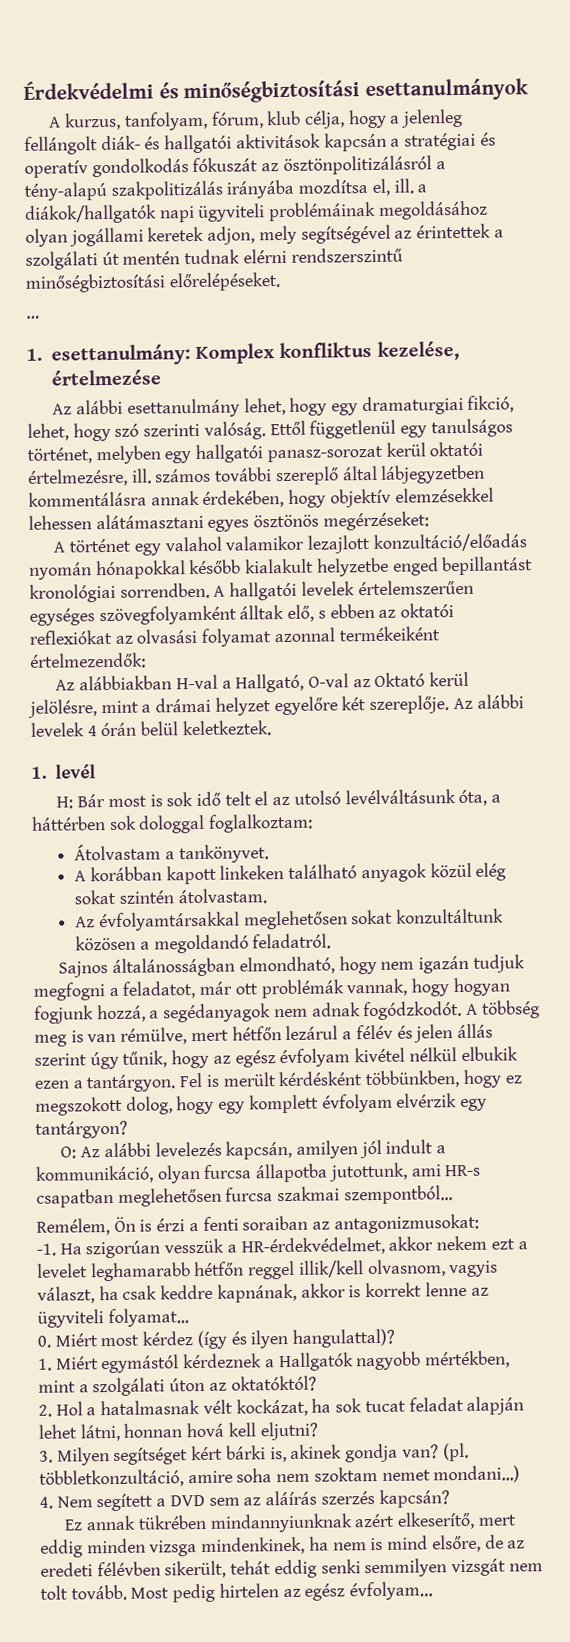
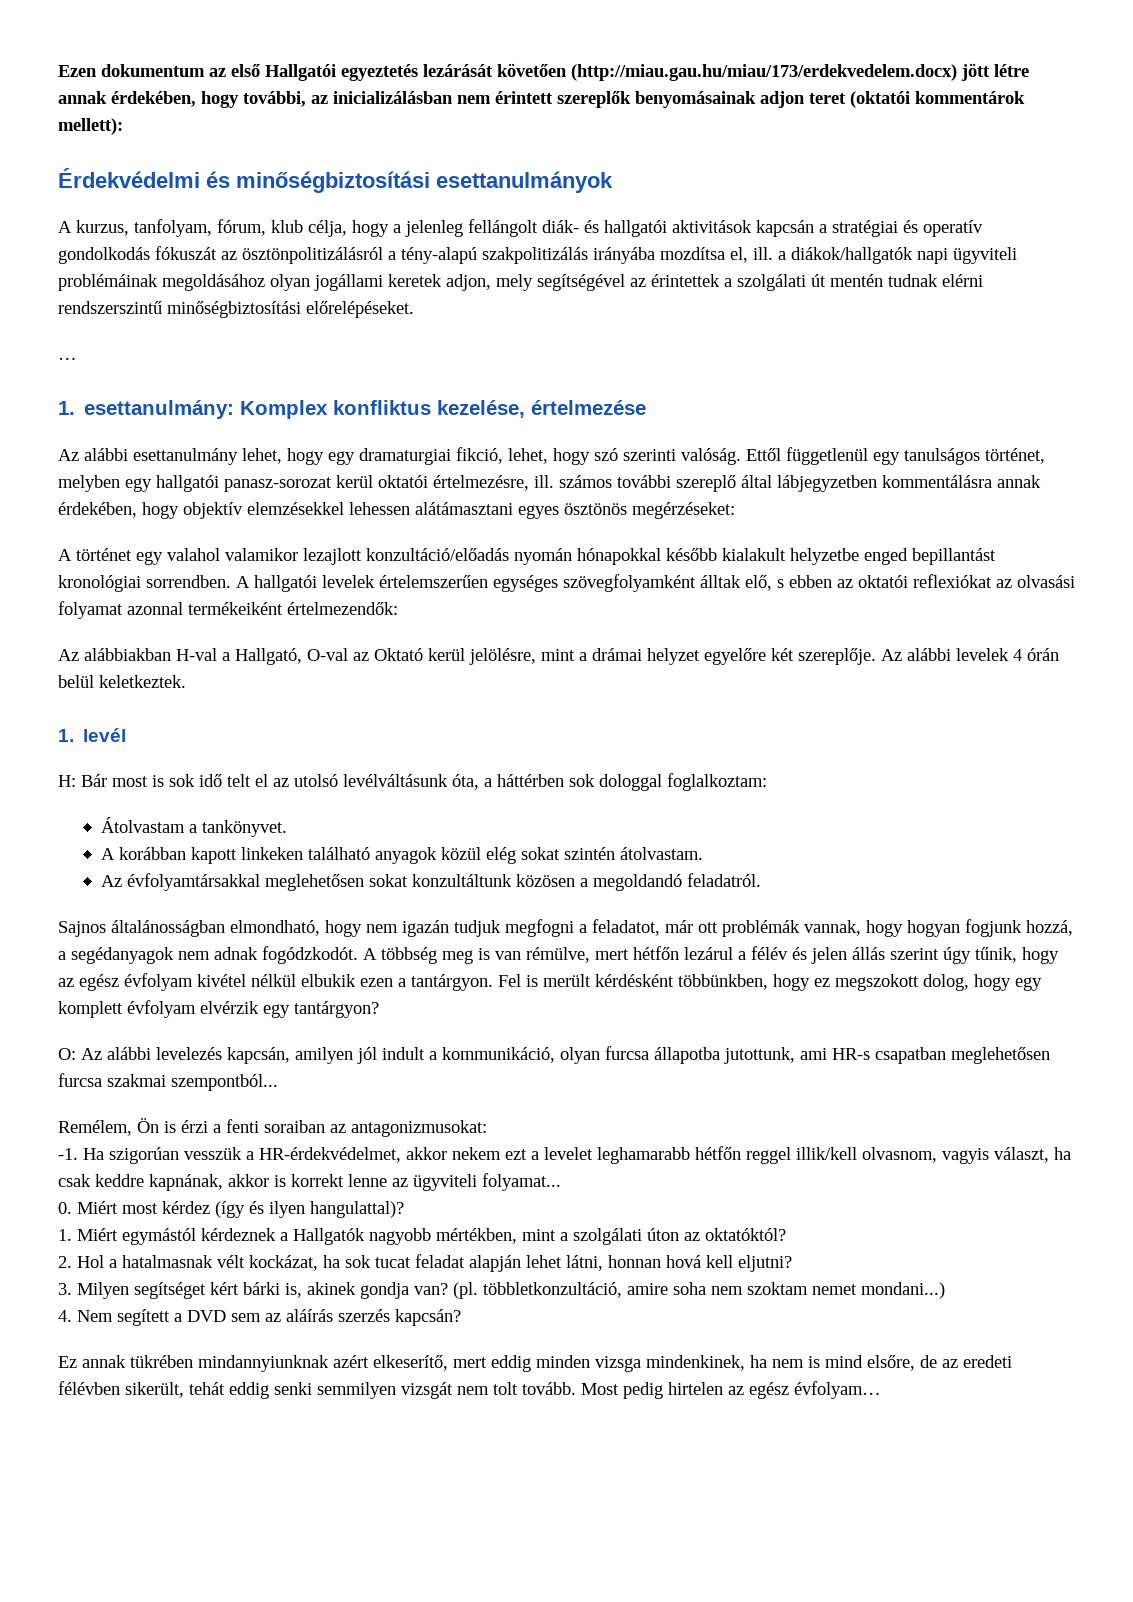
+ Ezen dokumentum az első Hallgatói egyeztetés lezárását követően (http://miau.gau.hu/miau/173/erdekvedelem.docx) jött létre annak érdekében, hogy további, az inicializálásban nem érintett szereplők benyomásainak adjon teret (oktatói kommentárok mellett):

